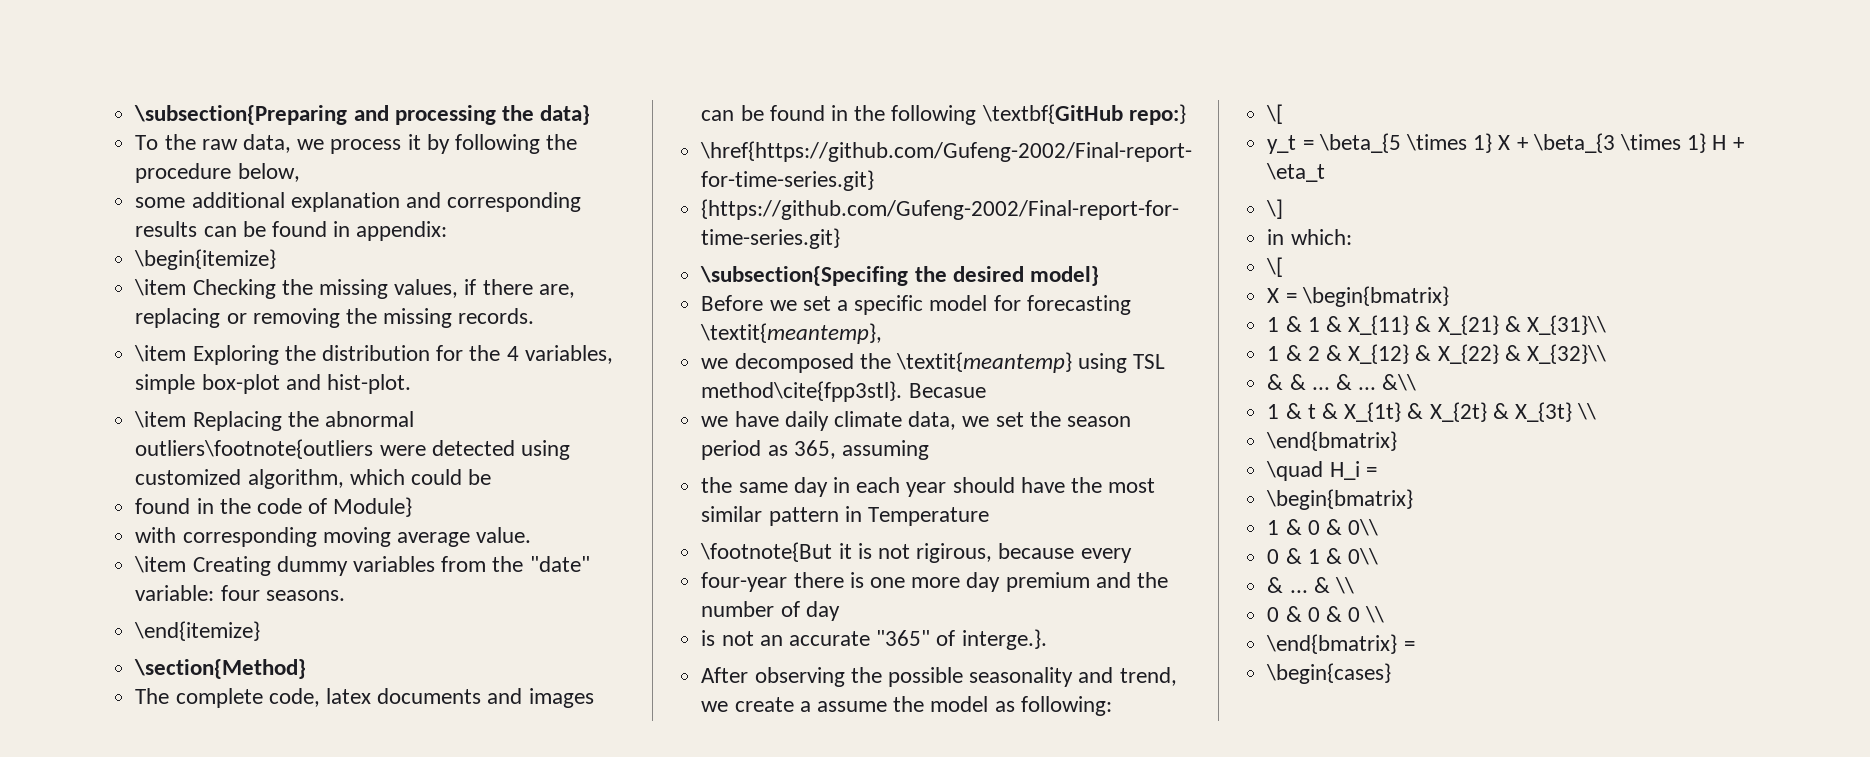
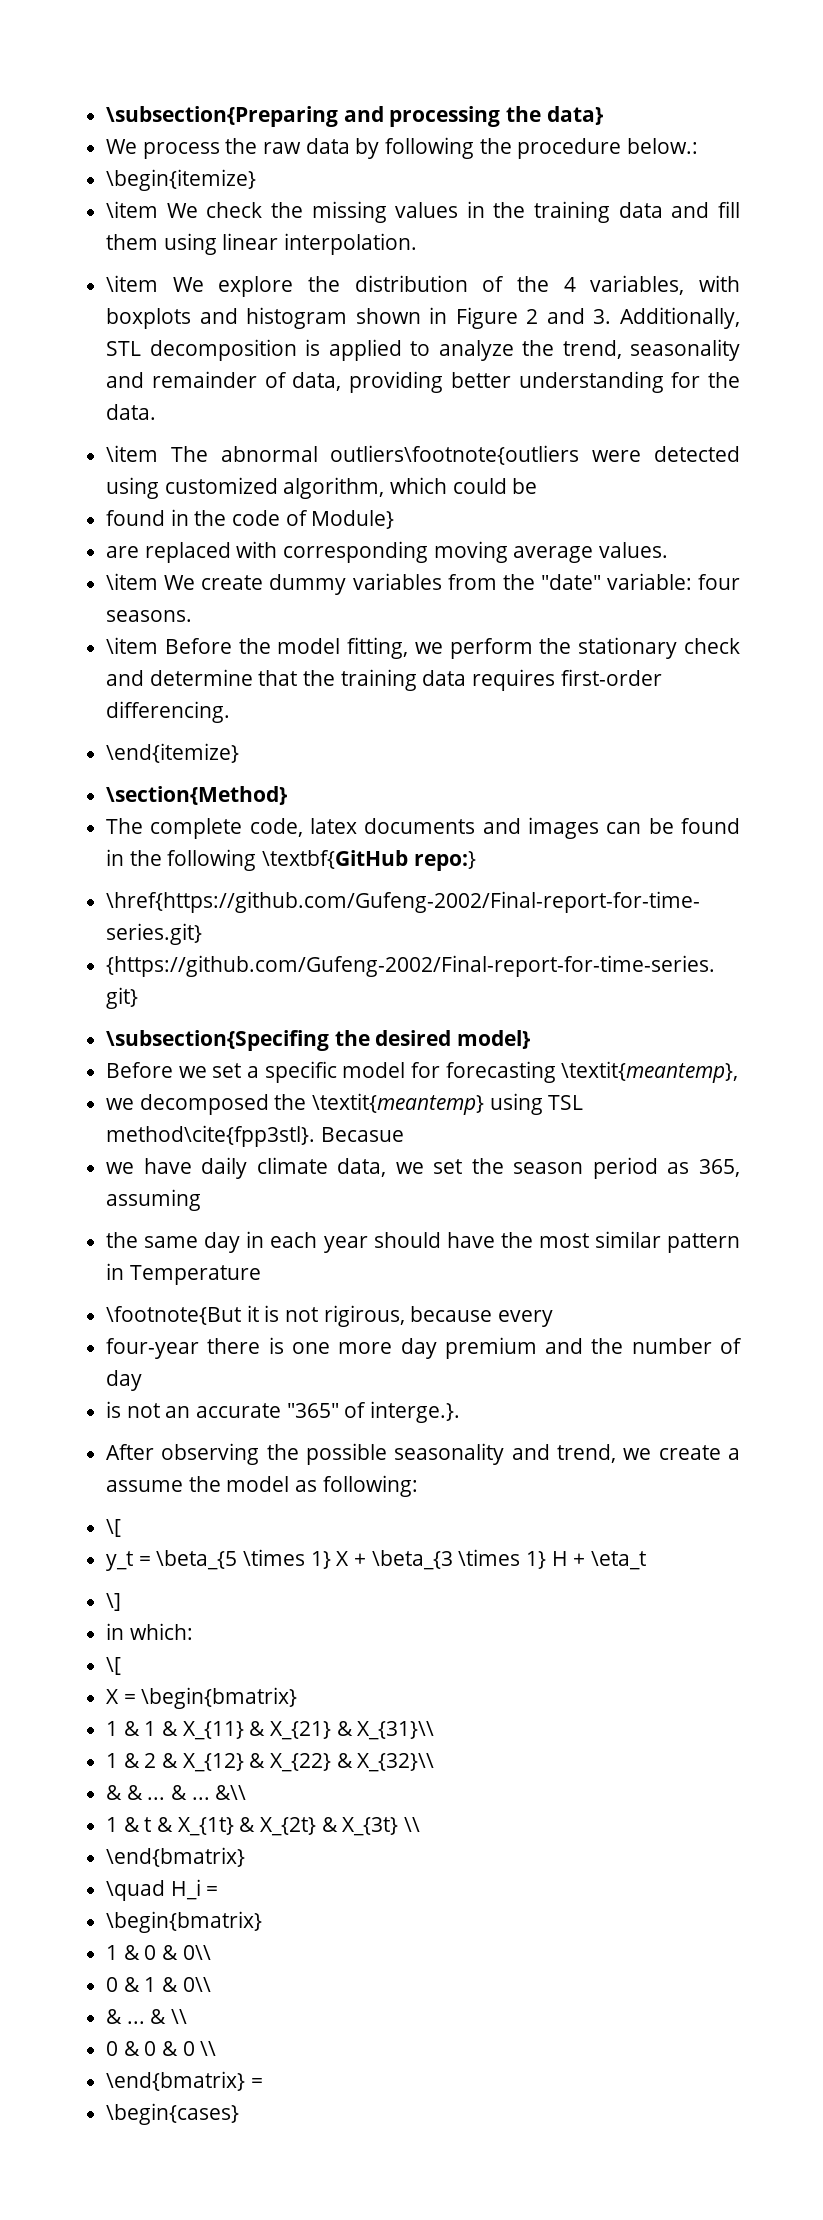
- To the raw data, we process it by following the procedure below,
- some additional explanation and corresponding results can be found in appendix:
+ We process the raw data by following the procedure below.:
  \begin{itemize}
- \item Checking the missing values, if there are, replacing or removing the missing records.
- \item Exploring the distribution for the 4 variables, simple box-plot and hist-plot.
- \item Replacing the abnormal outliers\footnote{outliers were detected using customized algorithm, which could be
+ \item We check the missing values in the training data and fill them using linear interpolation.
+ \item We explore the distribution of the 4 variables, with boxplots and histogram shown in Figure 2 and 3. Additionally, STL decomposition is applied to analyze the trend, seasonality and remainder of data, providing better understanding for the data.
+ \item The abnormal outliers\footnote{outliers were detected using customized algorithm, which could be
- with corresponding moving average value.
- \item Creating dummy variables from the "date" variable: four seasons.
+ are replaced with corresponding moving average values.
+ \item We create dummy variables from the "date" variable: four seasons.
+ \item Before the model fitting, we perform the stationary check and determine that the training data requires first-order differencing.

